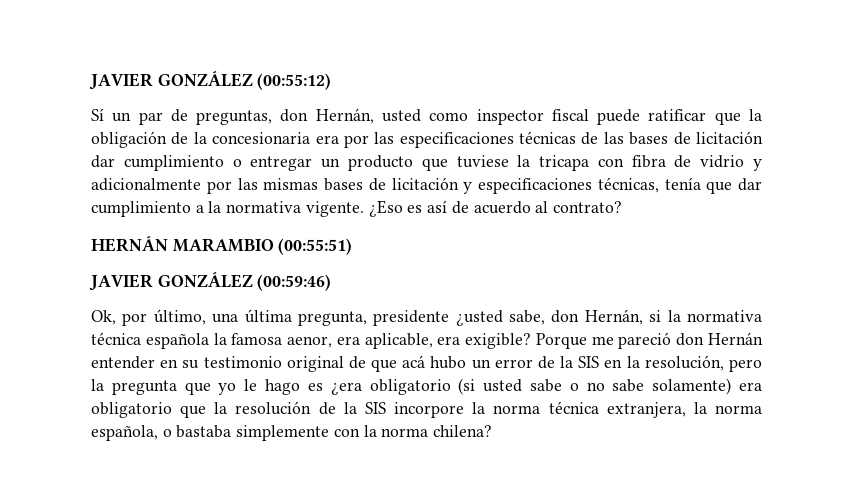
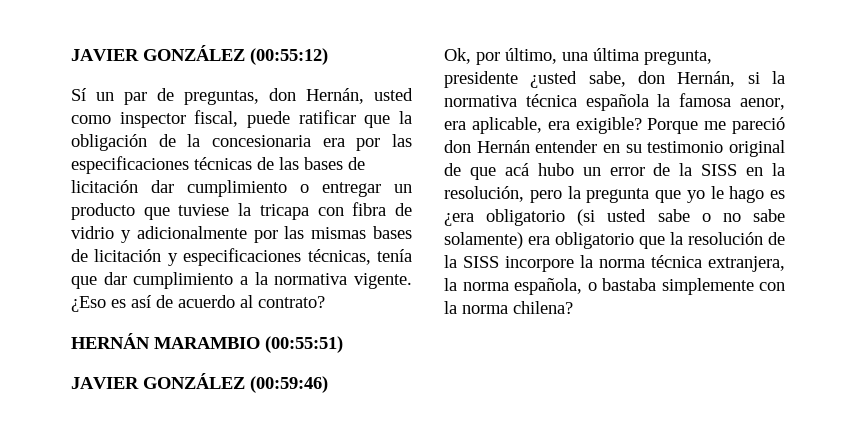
- Sí un par de preguntas, don Hernán, usted como inspector fiscal puede ratificar que la obligación de la concesionaria era por las especificaciones técnicas de las bases de licitación dar cumplimiento o entregar un producto que tuviese la tricapa con fibra de vidrio y adicionalmente por las mismas bases de licitación y especificaciones técnicas, tenía que dar cumplimiento a la normativa vigente.
+ Sí un par de preguntas, don Hernán, usted como inspector fiscal, puede ratificar que la obligación de la concesionaria era por las especificaciones técnicas de las bases de licitación dar cumplimiento o entregar un producto que tuviese la tricapa con fibra de vidrio y adicionalmente por las mismas bases de licitación y especificaciones técnicas, tenía que dar cumplimiento a la normativa vigente.
- Porque me pareció don Hernán entender en su testimonio original de que acá hubo un error de la SIS en la resolución, pero la pregunta que yo le hago es ¿era obligatorio (si usted sabe o no sabe solamente) era obligatorio que la resolución de la SIS incorpore la norma técnica extranjera, la norma española, o bastaba simplemente con la norma chilena?
+ Porque me pareció don Hernán entender en su testimonio original de que acá hubo un error de la SISS en la resolución, pero la pregunta que yo le hago es ¿era obligatorio (si usted sabe o no sabe solamente) era obligatorio que la resolución de la SISS incorpore la norma técnica extranjera, la norma española, o bastaba simplemente con la norma chilena?

